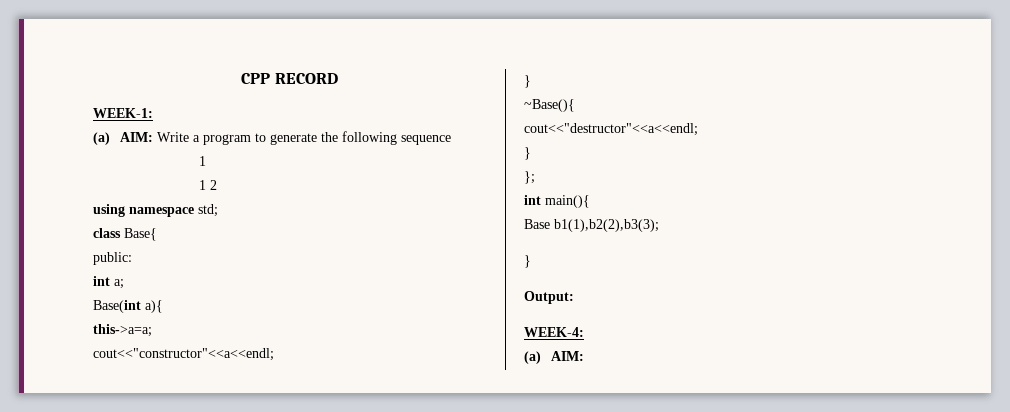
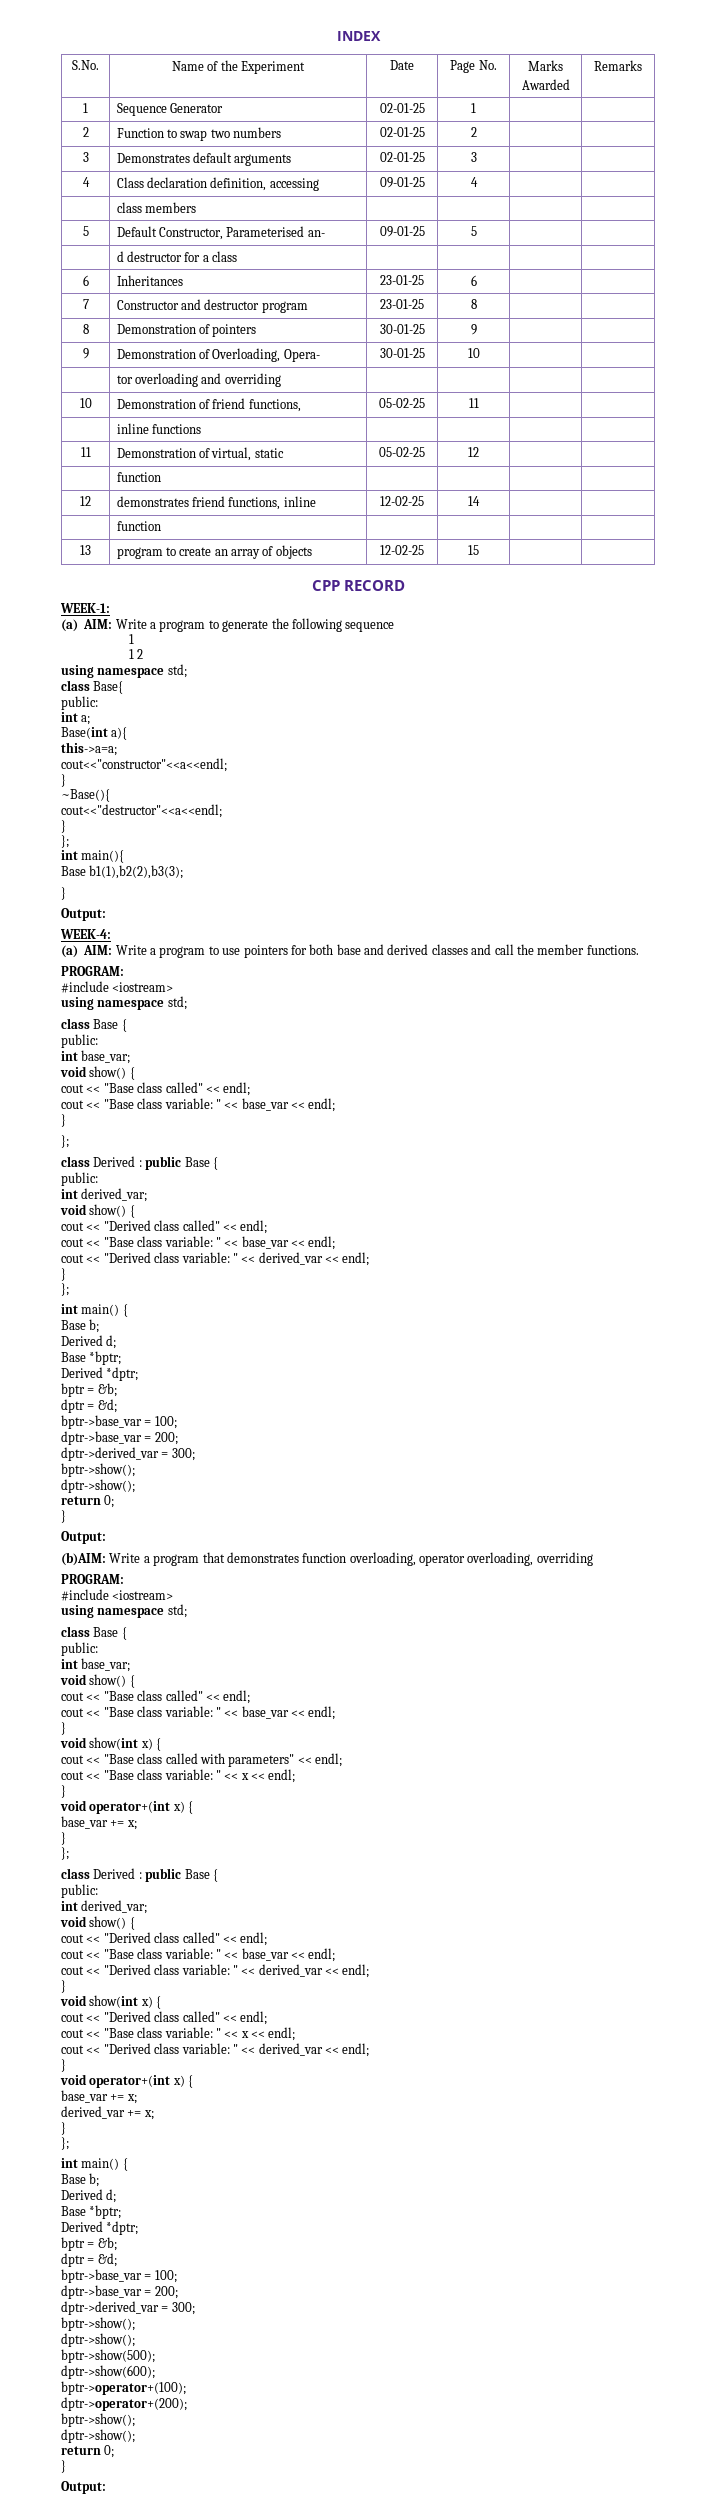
+ INDEX
+ S.No. | Name of the Experiment | Date | Page No. | Marks
+ Awarded | Remarks
+ 1 | Sequence Generator | 02-01-25 | 1 | |
+ 2 | Function to swap two numbers | 02-01-25 | 2 | |
+ 3 | Demonstrates default arguments | 02-01-25 | 3 | |
+ 4 | Class declaration definition, accessing | 09-01-25 | 4 | |
+ | class members | | | |
+ 5 | Default Constructor, Parameterised an- | 09-01-25 | 5 | |
+ | d destructor for a class | | | |
+ 6 | Inheritances | 23-01-25 | 6 | |
+ 7 | Constructor and destructor program | 23-01-25 | 8 | |
+ 8 | Demonstration of pointers | 30-01-25 | 9 | |
+ 9 | Demonstration of Overloading, Opera- | 30-01-25 | 10 | |
+ | tor overloading and overriding | | | |
+ 10 | Demonstration of friend functions, | 05-02-25 | 11 | |
+ | inline functions | | | |
+ 11 | Demonstration of virtual, static | 05-02-25 | 12 | |
+ | function | | | |
+ 12 | demonstrates friend functions, inline | 12-02-25 | 14 | |
+ | function | | | |
+ 13 | program to create an array of objects | 12-02-25 | 15 | |
  WEEK-4:
- (a) AIM:
+ (a) AIM: Write a program to use pointers for both base and derived classes and call the member functions.
+ PROGRAM:
+ #include <iostream>
+ using namespace std;
+ class Base {
+ public:
+ int base_var;
+ void show() {
+ cout << "Base class called" << endl;
+ cout << "Base class variable: " << base_var << endl;
+ }
+ };
+ class Derived : public Base {
+ public:
+ int derived_var;
+ void show() {
+ cout << "Derived class called" << endl;
+ cout << "Base class variable: " << base_var << endl;
+ cout << "Derived class variable: " << derived_var << endl;
+ }
+ };
+ int main() {
+ Base b;
+ Derived d;
+ Base *bptr;
+ Derived *dptr;
+ bptr = &b;
+ dptr = &d;
+ bptr->base_var = 100;
+ dptr->base_var = 200;
+ dptr->derived_var = 300;
+ bptr->show();
+ dptr->show();
+ return 0;
+ }
+ Output:
+ (b)AIM: Write a program that demonstrates function overloading, operator overloading, overriding
+ PROGRAM:
+ #include <iostream>
+ using namespace std;
+ class Base {
+ public:
+ int base_var;
+ void show() {
+ cout << "Base class called" << endl;
+ cout << "Base class variable: " << base_var << endl;
+ }
+ void show(int x) {
+ cout << "Base class called with parameters" << endl;
+ cout << "Base class variable: " << x << endl;
+ }
+ void operator+(int x) {
+ base_var += x;
+ }
+ };
+ class Derived : public Base {
+ public:
+ int derived_var;
+ void show() {
+ cout << "Derived class called" << endl;
+ cout << "Base class variable: " << base_var << endl;
+ cout << "Derived class variable: " << derived_var << endl;
+ }
+ void show(int x) {
+ cout << "Derived class called" << endl;
+ cout << "Base class variable: " << x << endl;
+ cout << "Derived class variable: " << derived_var << endl;
+ }
+ void operator+(int x) {
+ base_var += x;
+ derived_var += x;
+ }
+ };
+ int main() {
+ Base b;
+ Derived d;
+ Base *bptr;
+ Derived *dptr;
+ bptr = &b;
+ dptr = &d;
+ bptr->base_var = 100;
+ dptr->base_var = 200;
+ dptr->derived_var = 300;
+ bptr->show();
+ dptr->show();
+ bptr->show(500);
+ dptr->show(600);
+ bptr->operator+(100);
+ dptr->operator+(200);
+ bptr->show();
+ dptr->show();
+ return 0;
+ }
+ Output:

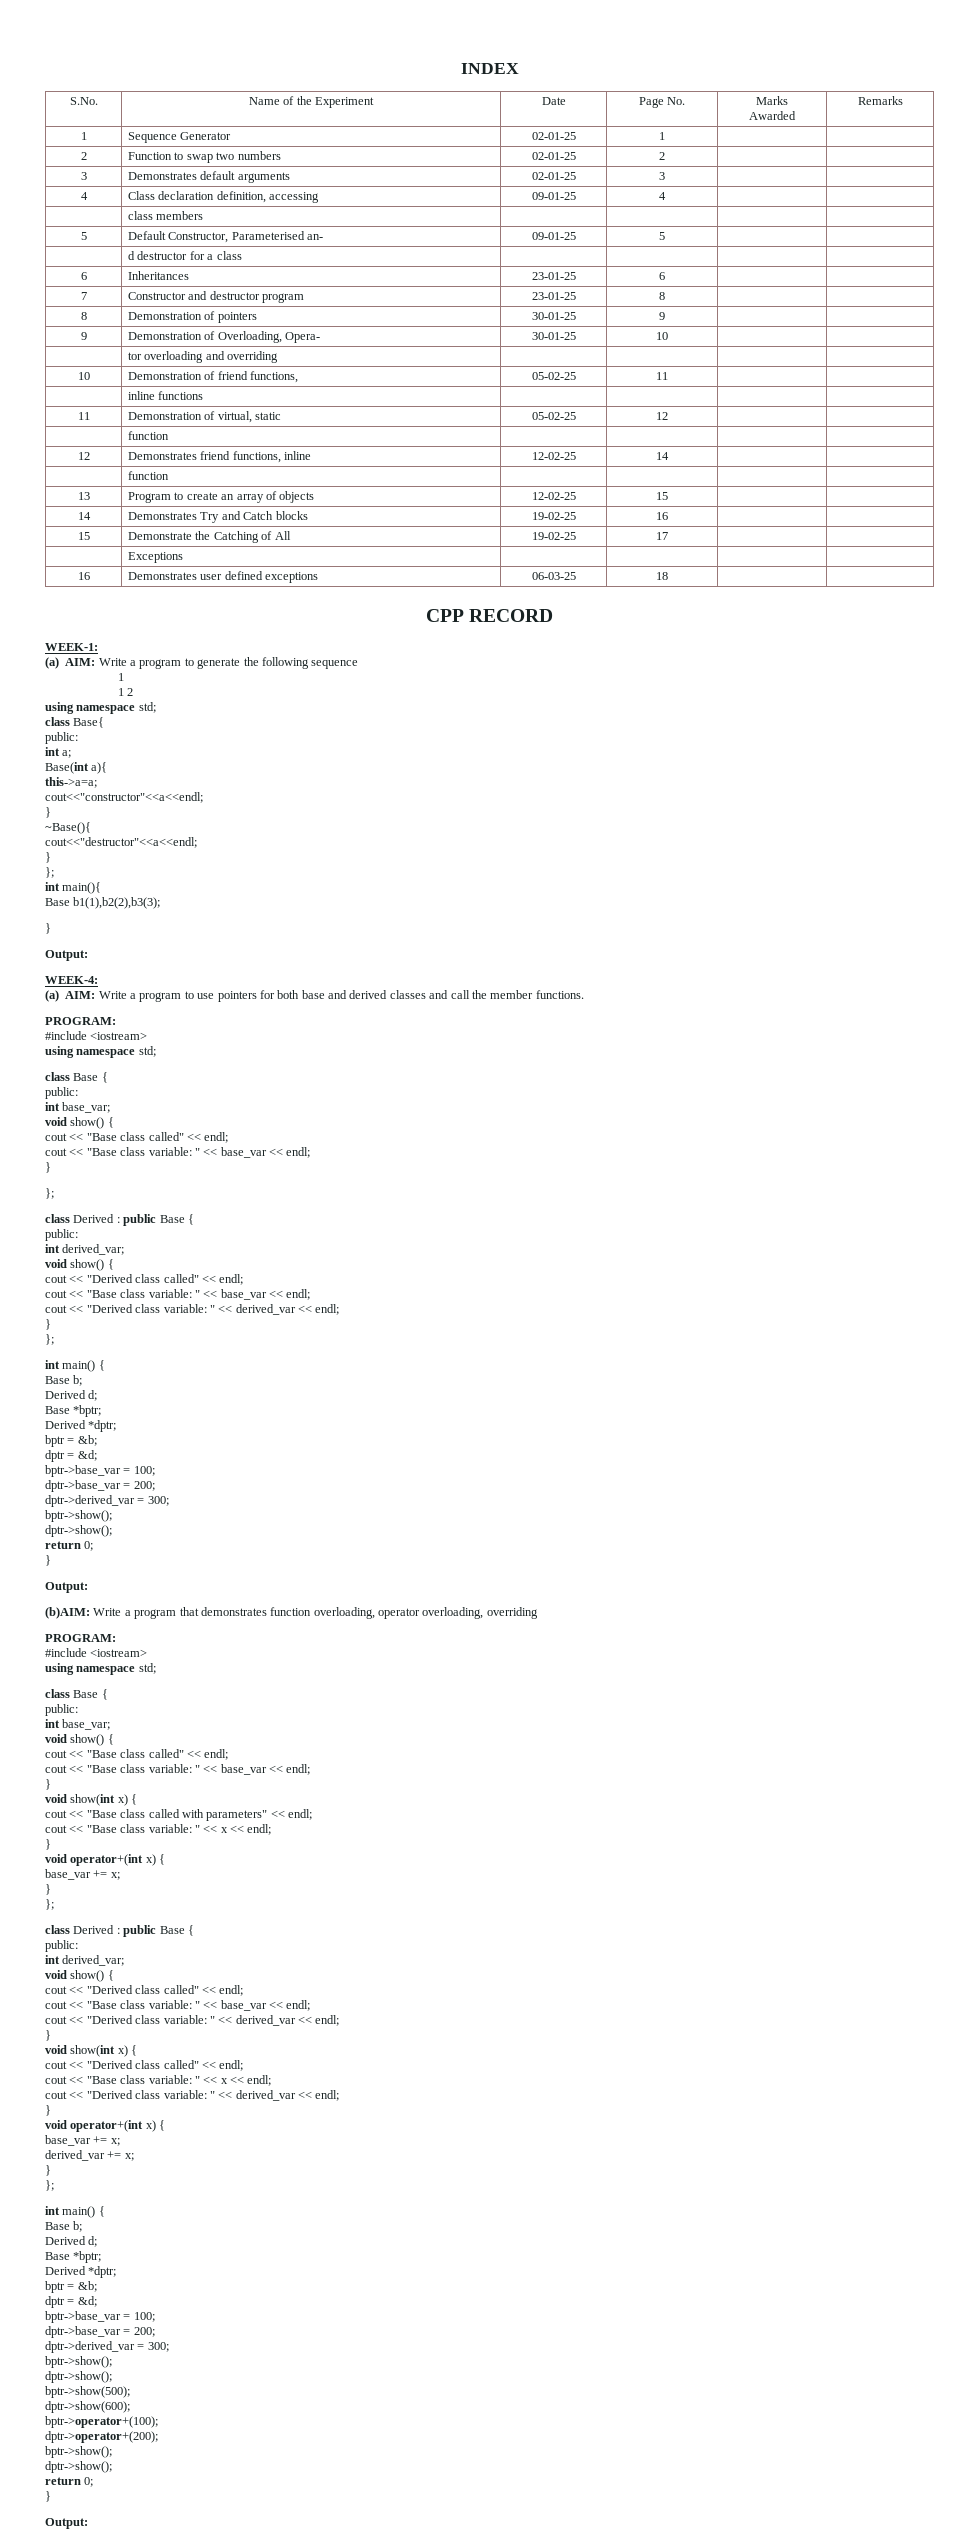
- 12 | demonstrates friend functions, inline | 12-02-25 | 14 | |
+ 12 | Demonstrates friend functions, inline | 12-02-25 | 14 | |
- 13 | program to create an array of objects | 12-02-25 | 15 | |
+ 13 | Program to create an array of objects | 12-02-25 | 15 | |
+ 14 | Demonstrates Try and Catch blocks | 19-02-25 | 16 | |
+ 15 | Demonstrate the Catching of All | 19-02-25 | 17 | |
+ | Exceptions | | | |
+ 16 | Demonstrates user defined exceptions | 06-03-25 | 18 | |

